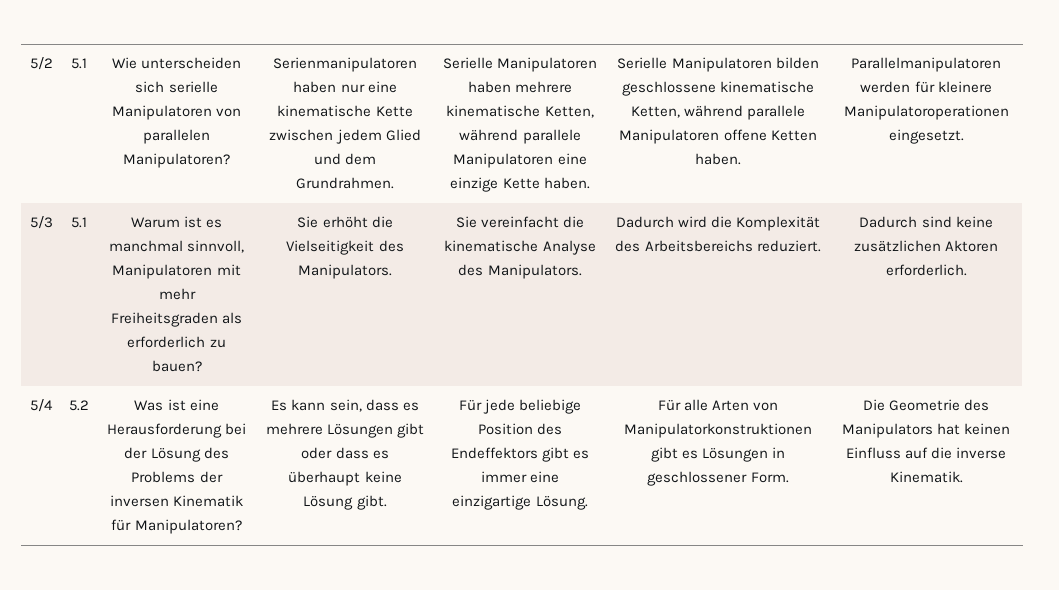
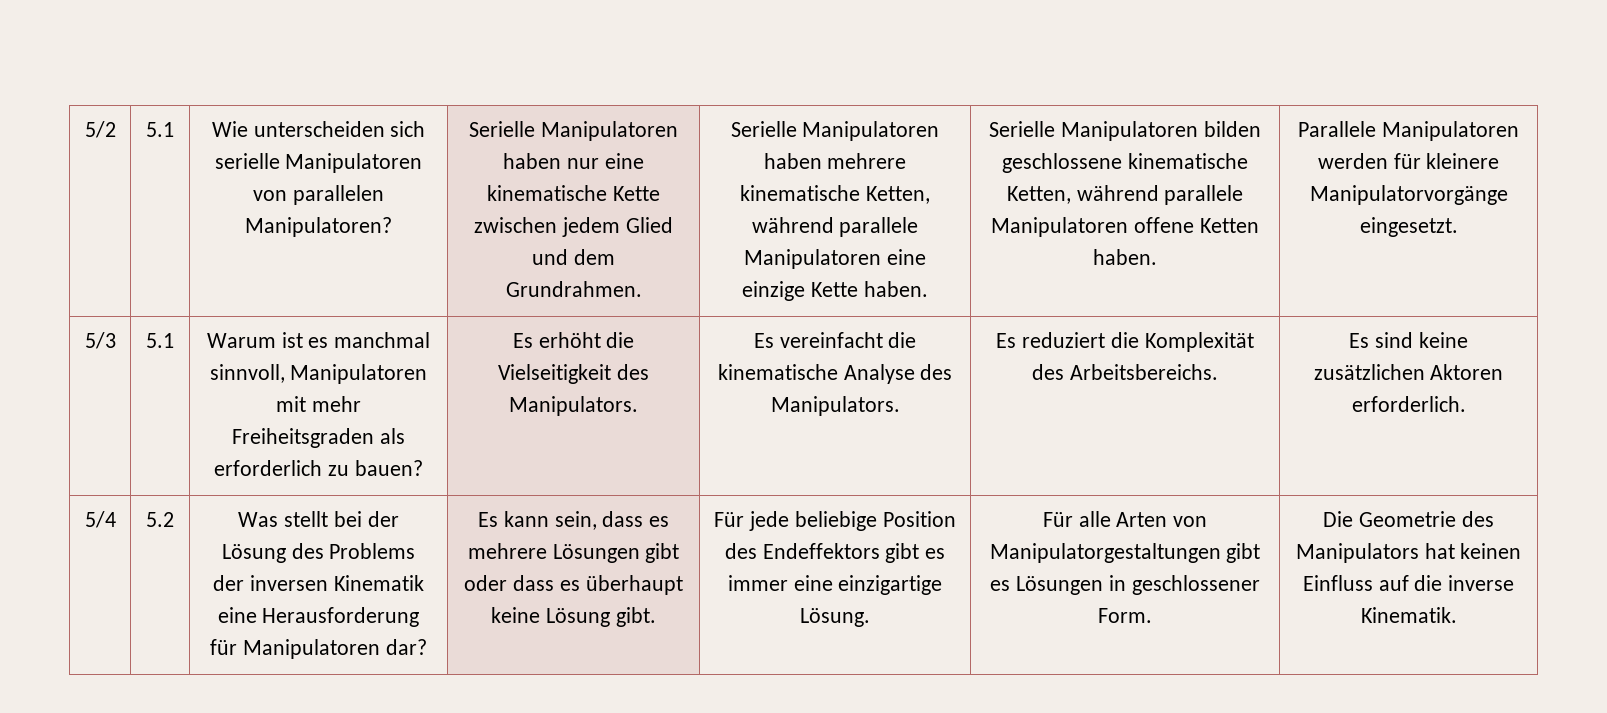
- Serienmanipulatoren haben nur eine kinematische Kette zwischen jedem Glied und dem Grundrahmen.
+ Serielle Manipulatoren haben nur eine kinematische Kette zwischen jedem Glied und dem Grundrahmen.
- Parallelmanipulatoren werden für kleinere Manipulatoroperationen eingesetzt.
+ Parallele Manipulatoren werden für kleinere Manipulatorvorgänge eingesetzt.
- Sie erhöht die Vielseitigkeit des Manipulators.
+ Es erhöht die Vielseitigkeit des Manipulators.
- Sie vereinfacht die kinematische Analyse des Manipulators.
+ Es vereinfacht die kinematische Analyse des Manipulators.
- Dadurch wird die Komplexität des Arbeitsbereichs reduziert. | Dadurch sind keine zusätzlichen Aktoren erforderlich.
+ Es reduziert die Komplexität des Arbeitsbereichs. | Es sind keine zusätzlichen Aktoren erforderlich.
- Was ist eine Herausforderung bei der Lösung des Problems der inversen Kinematik für Manipulatoren?
+ Was stellt bei der Lösung des Problems der inversen Kinematik eine Herausforderung für Manipulatoren dar?
- Für alle Arten von Manipulatorkonstruktionen gibt es Lösungen in geschlossener Form.
+ Für alle Arten von Manipulatorgestaltungen gibt es Lösungen in geschlossener Form.

